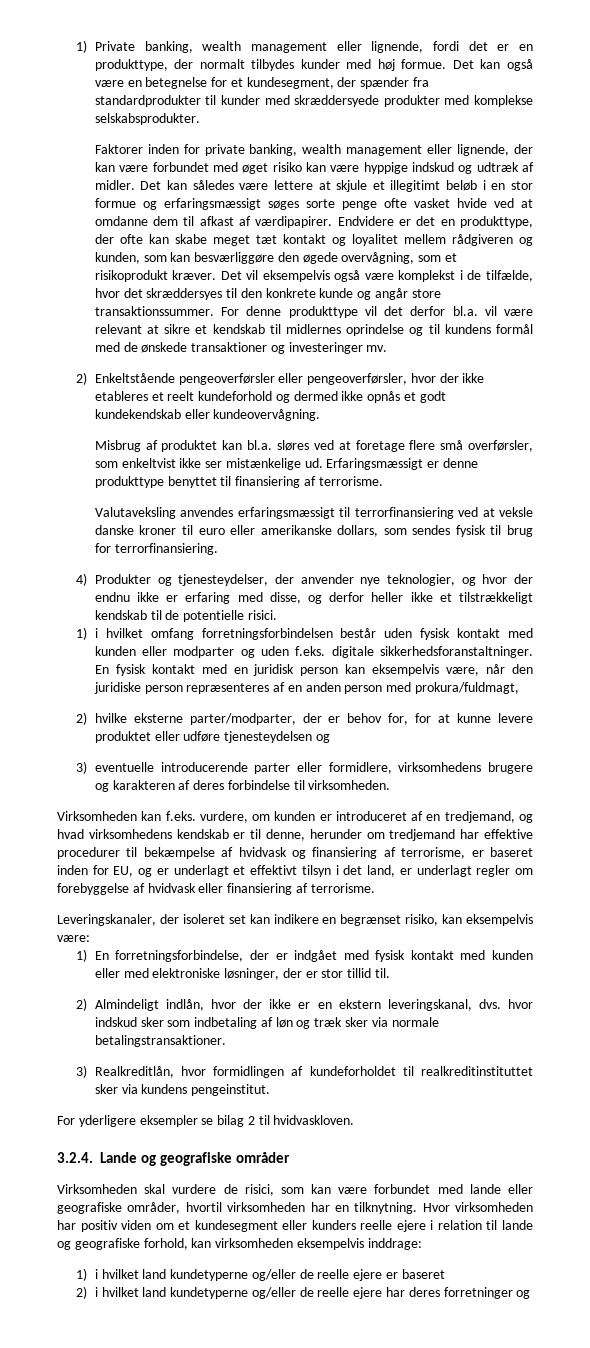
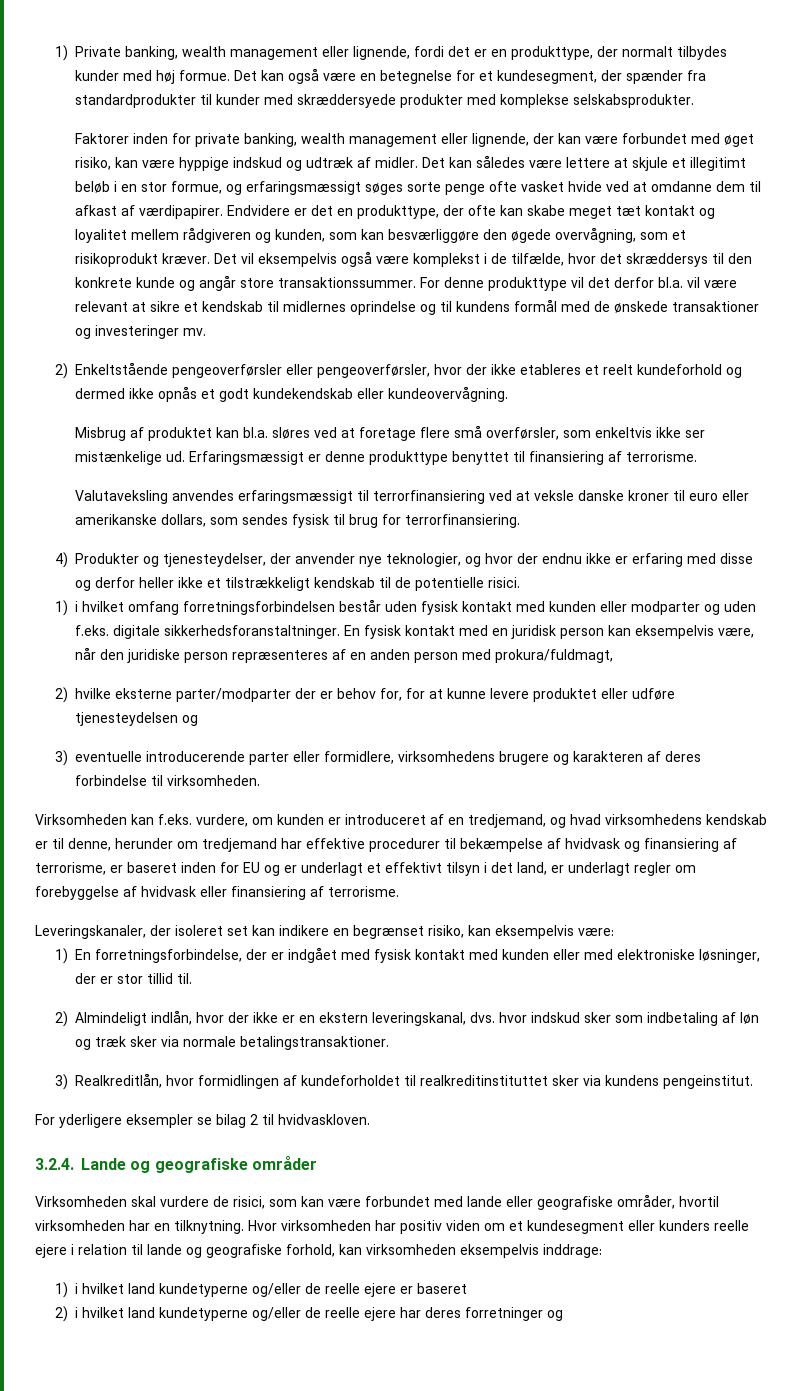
- Faktorer inden for private banking, wealth management eller lignende, der kan være forbundet med øget risiko kan være hyppige indskud og udtræk af midler.
+ Faktorer inden for private banking, wealth management eller lignende, der kan være forbundet med øget risiko, kan være hyppige indskud og udtræk af midler.
- Det kan således være lettere at skjule et illegitimt beløb i en stor formue og erfaringsmæssigt søges sorte penge ofte vasket hvide ved at omdanne dem til afkast af værdipapirer.
+ Det kan således være lettere at skjule et illegitimt beløb i en stor formue, og erfaringsmæssigt søges sorte penge ofte vasket hvide ved at omdanne dem til afkast af værdipapirer.
- Det vil eksempelvis også være komplekst i de tilfælde, hvor det skræddersyes til den konkrete kunde og angår store transaktionssummer.
+ Det vil eksempelvis også være komplekst i de tilfælde, hvor det skræddersys til den konkrete kunde og angår store transaktionssummer.
- Misbrug af produktet kan bl.a. sløres ved at foretage flere små overførsler, som enkeltvist ikke ser mistænkelige ud.
+ Misbrug af produktet kan bl.a. sløres ved at foretage flere små overførsler, som enkeltvis ikke ser mistænkelige ud.
- 4) Produkter og tjenesteydelser, der anvender nye teknologier, og hvor der endnu ikke er erfaring med disse, og derfor heller ikke et tilstrækkeligt kendskab til de potentielle risici.
+ 4) Produkter og tjenesteydelser, der anvender nye teknologier, og hvor der endnu ikke er erfaring med disse og derfor heller ikke et tilstrækkeligt kendskab til de potentielle risici.
- 2) hvilke eksterne parter/modparter, der er behov for, for at kunne levere produktet eller udføre tjenesteydelsen og
+ 2) hvilke eksterne parter/modparter der er behov for, for at kunne levere produktet eller udføre tjenesteydelsen og
- Virksomheden kan f.eks. vurdere, om kunden er introduceret af en tredjemand, og hvad virksomhedens kendskab er til denne, herunder om tredjemand har effektive procedurer til bekæmpelse af hvidvask og finansiering af terrorisme, er baseret inden for EU, og er underlagt et effektivt tilsyn i det land, er underlagt regler om forebyggelse af hvidvask eller finansiering af terrorisme.
+ Virksomheden kan f.eks. vurdere, om kunden er introduceret af en tredjemand, og hvad virksomhedens kendskab er til denne, herunder om tredjemand har effektive procedurer til bekæmpelse af hvidvask og finansiering af terrorisme, er baseret inden for EU og er underlagt et effektivt tilsyn i det land, er underlagt regler om forebyggelse af hvidvask eller finansiering af terrorisme.

